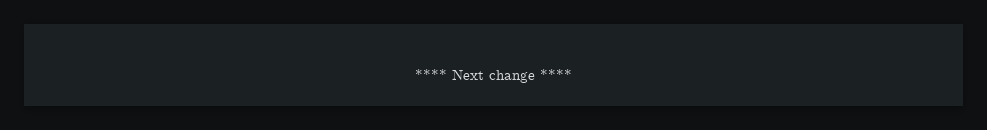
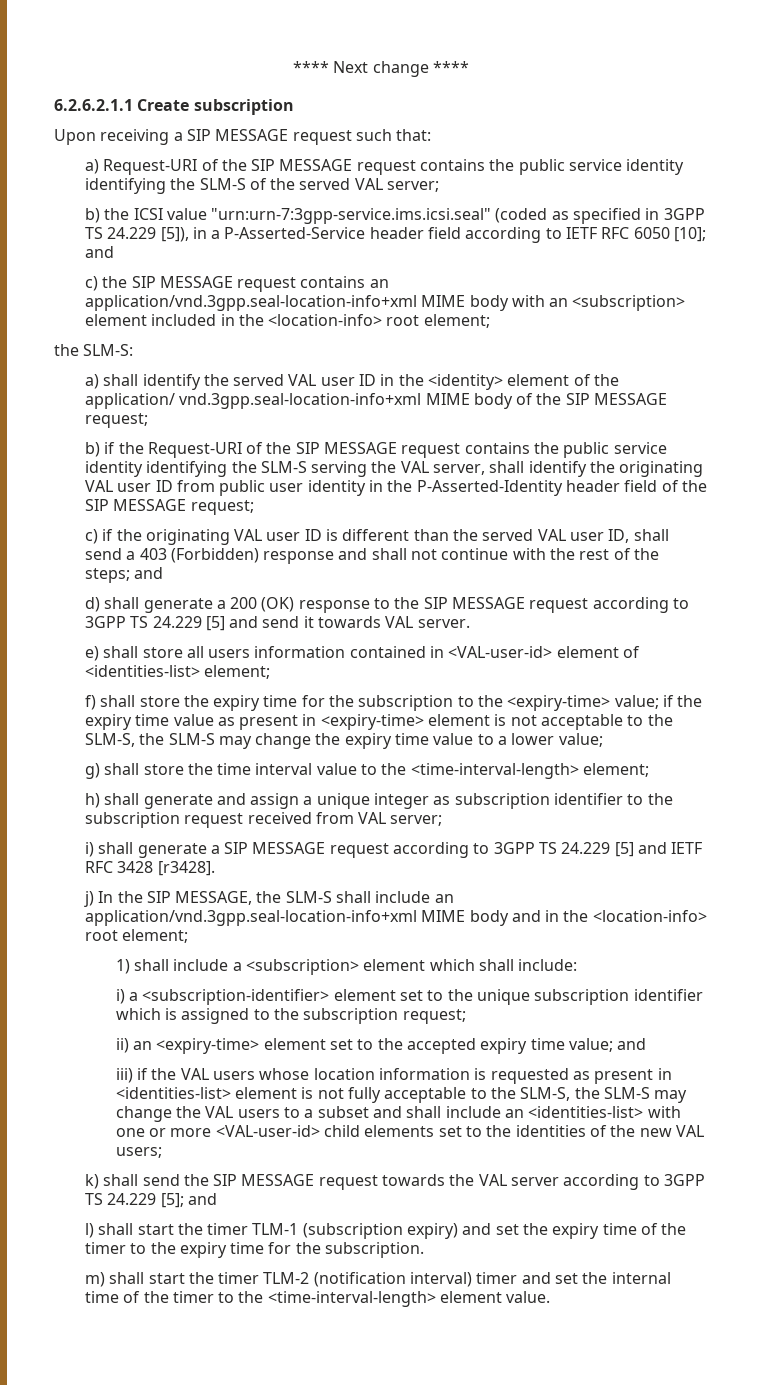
+ 6.2.6.2.1.1 Create subscription
+ Upon receiving a SIP MESSAGE request such that:
+ a) Request-URI of the SIP MESSAGE request contains the public service identity identifying the SLM-S of the served VAL server;
+ b) the ICSI value "urn:urn-7:3gpp-service.ims.icsi.seal" (coded as specified in 3GPP TS 24.229 [5]), in a P-Asserted-Service header field according to IETF RFC 6050 [10]; and
+ c) the SIP MESSAGE request contains an application/vnd.3gpp.seal-location-info+xml MIME body with an <subscription> element included in the <location-info> root element;
+ the SLM-S:
+ a) shall identify the served VAL user ID in the <identity> element of the application/ vnd.3gpp.seal-location-info+xml MIME body of the SIP MESSAGE request;
+ b) if the Request-URI of the SIP MESSAGE request contains the public service identity identifying the SLM-S serving the VAL server, shall identify the originating VAL user ID from public user identity in the P-Asserted-Identity header field of the SIP MESSAGE request;
+ c) if the originating VAL user ID is different than the served VAL user ID, shall send a 403 (Forbidden) response and shall not continue with the rest of the steps; and
+ d) shall generate a 200 (OK) response to the SIP MESSAGE request according to 3GPP TS 24.229 [5] and send it towards VAL server.
+ e) shall store all users information contained in <VAL-user-id> element of <identities-list> element;
+ f) shall store the expiry time for the subscription to the <expiry-time> value; if the expiry time value as present in <expiry-time> element is not acceptable to the SLM-S, the SLM-S may change the expiry time value to a lower value;
+ g) shall store the time interval value to the <time-interval-length> element;
+ h) shall generate and assign a unique integer as subscription identifier to the subscription request received from VAL server;
+ i) shall generate a SIP MESSAGE request according to 3GPP TS 24.229 [5] and IETF RFC 3428 [r3428].
+ j) In the SIP MESSAGE, the SLM-S shall include an application/vnd.3gpp.seal-location-info+xml MIME body and in the <location-info> root element;
+ 1) shall include a <subscription> element which shall include:
+ i) a <subscription-identifier> element set to the unique subscription identifier which is assigned to the subscription request;
+ ii) an <expiry-time> element set to the accepted expiry time value; and
+ iii) if the VAL users whose location information is requested as present in <identities-list> element is not fully acceptable to the SLM-S, the SLM-S may change the VAL users to a subset and shall include an <identities-list> with one or more <VAL-user-id> child elements set to the identities of the new VAL users;
+ k) shall send the SIP MESSAGE request towards the VAL server according to 3GPP TS 24.229 [5]; and
+ l) shall start the timer TLM-1 (subscription expiry) and set the expiry time of the timer to the expiry time for the subscription.
+ m) shall start the timer TLM-2 (notification interval) timer and set the internal time of the timer to the <time-interval-length> element value.

